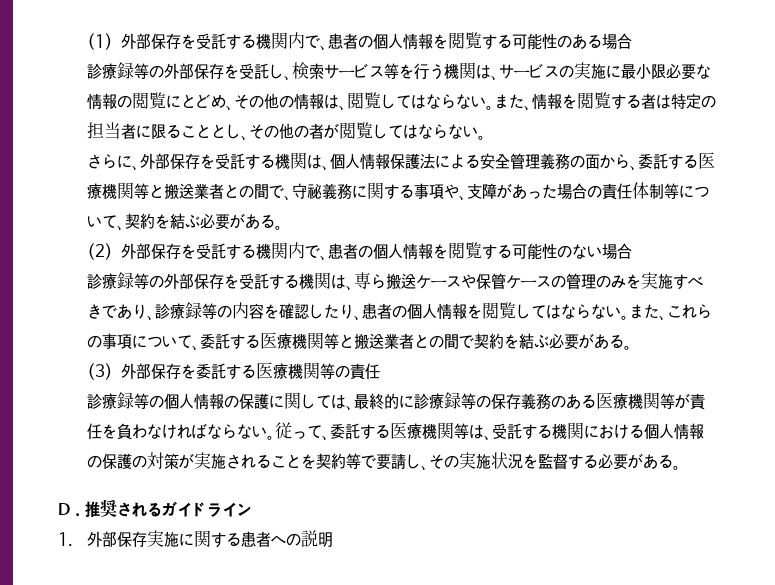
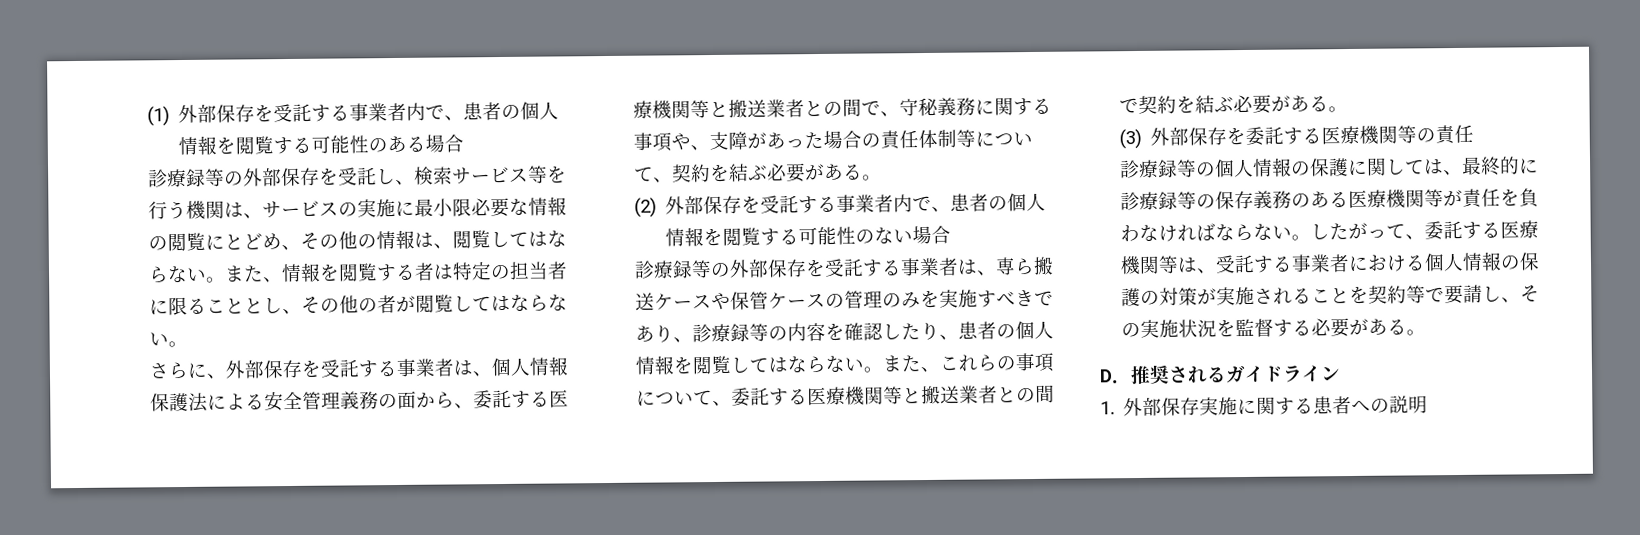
- (1)外部保存を受託する機関内で、患者の個人情報を閲覧する可能性のある場合
+ (1)外部保存を受託する事業者内で、患者の個人情報を閲覧する可能性のある場合
- さらに、外部保存を受託する機関は、個人情報保護法による安全管理義務の面から、委託する医療機関等と搬送業者との間で、守秘義務に関する事項や、支障があった場合の責任体制等について、契約を結ぶ必要がある。
+ さらに、外部保存を受託する事業者は、個人情報保護法による安全管理義務の面から、委託する医療機関等と搬送業者との間で、守秘義務に関する事項や、支障があった場合の責任体制等について、契約を結ぶ必要がある。
- (2)外部保存を受託する機関内で、患者の個人情報を閲覧する可能性のない場合
+ (2)外部保存を受託する事業者内で、患者の個人情報を閲覧する可能性のない場合
- 診療録等の外部保存を受託する機関は、専ら搬送ケースや保管ケースの管理のみを実施すべきであり、診療録等の内容を確認したり、患者の個人情報を閲覧してはならない。
+ 診療録等の外部保存を受託する事業者は、専ら搬送ケースや保管ケースの管理のみを実施すべきであり、診療録等の内容を確認したり、患者の個人情報を閲覧してはならない。
- 従って、委託する医療機関等は、受託する機関における個人情報の保護の対策が実施されることを契約等で要請し、その実施状況を監督する必要がある。
+ したがって、委託する医療機関等は、受託する事業者における個人情報の保護の対策が実施されることを契約等で要請し、その実施状況を監督する必要がある。

